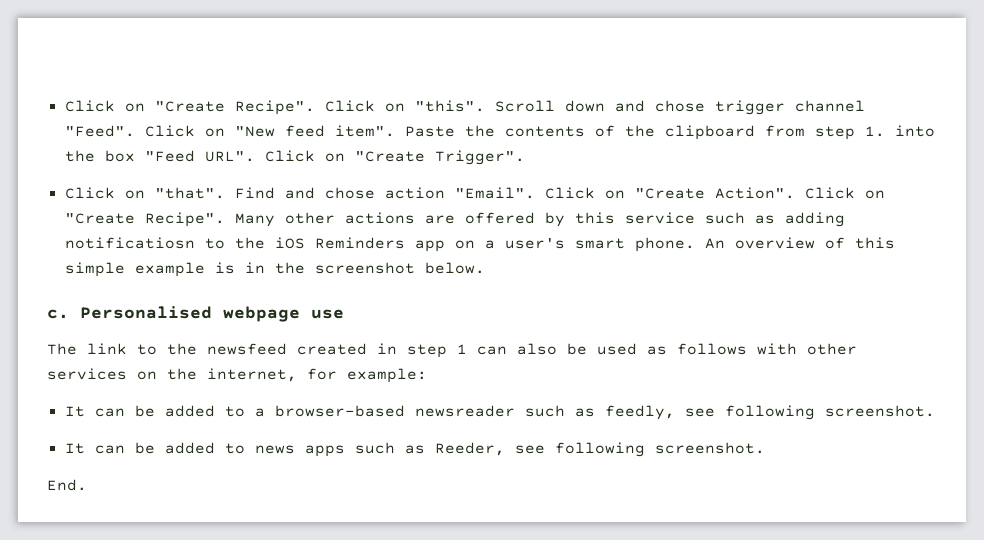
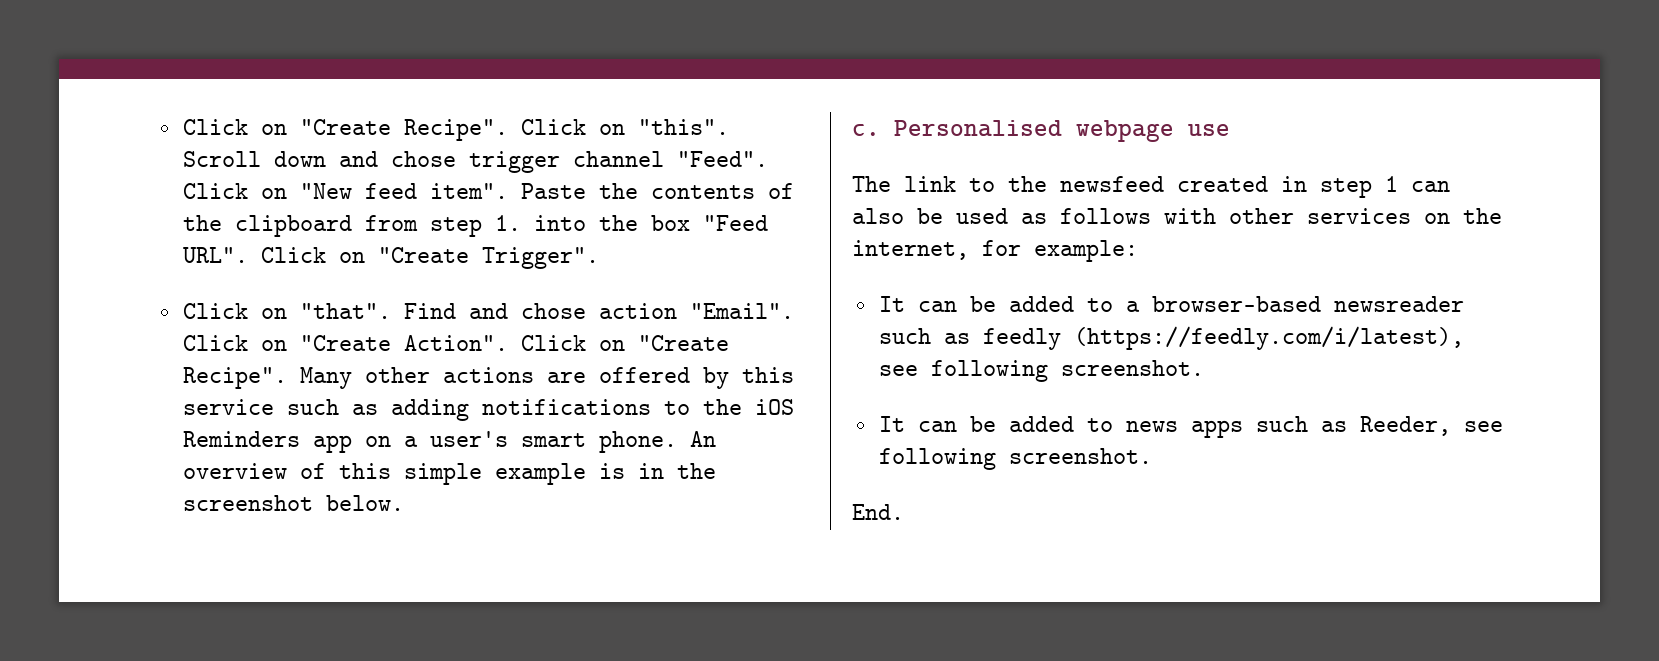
- Many other actions are offered by this service such as adding notificatiosn to the iOS Reminders app on a user's smart phone.
+ Many other actions are offered by this service such as adding notifications to the iOS Reminders app on a user's smart phone.
- It can be added to a browser-based newsreader such as feedly, see following screenshot.
+ It can be added to a browser-based newsreader such as feedly (https://feedly.com/i/latest), see following screenshot.

